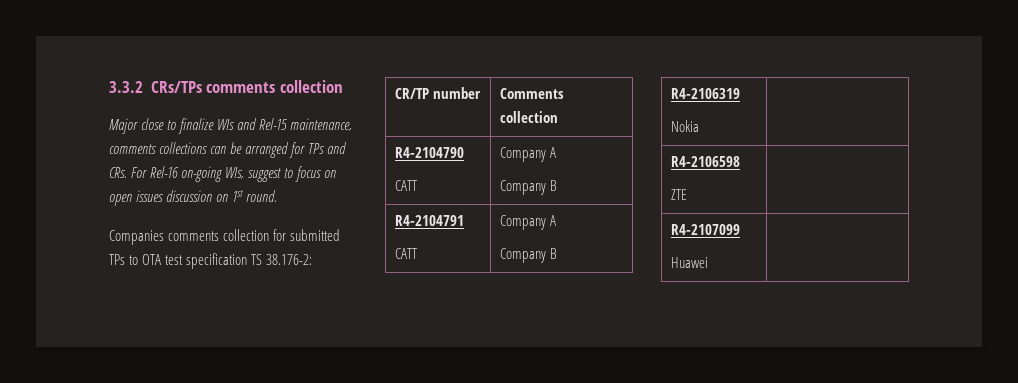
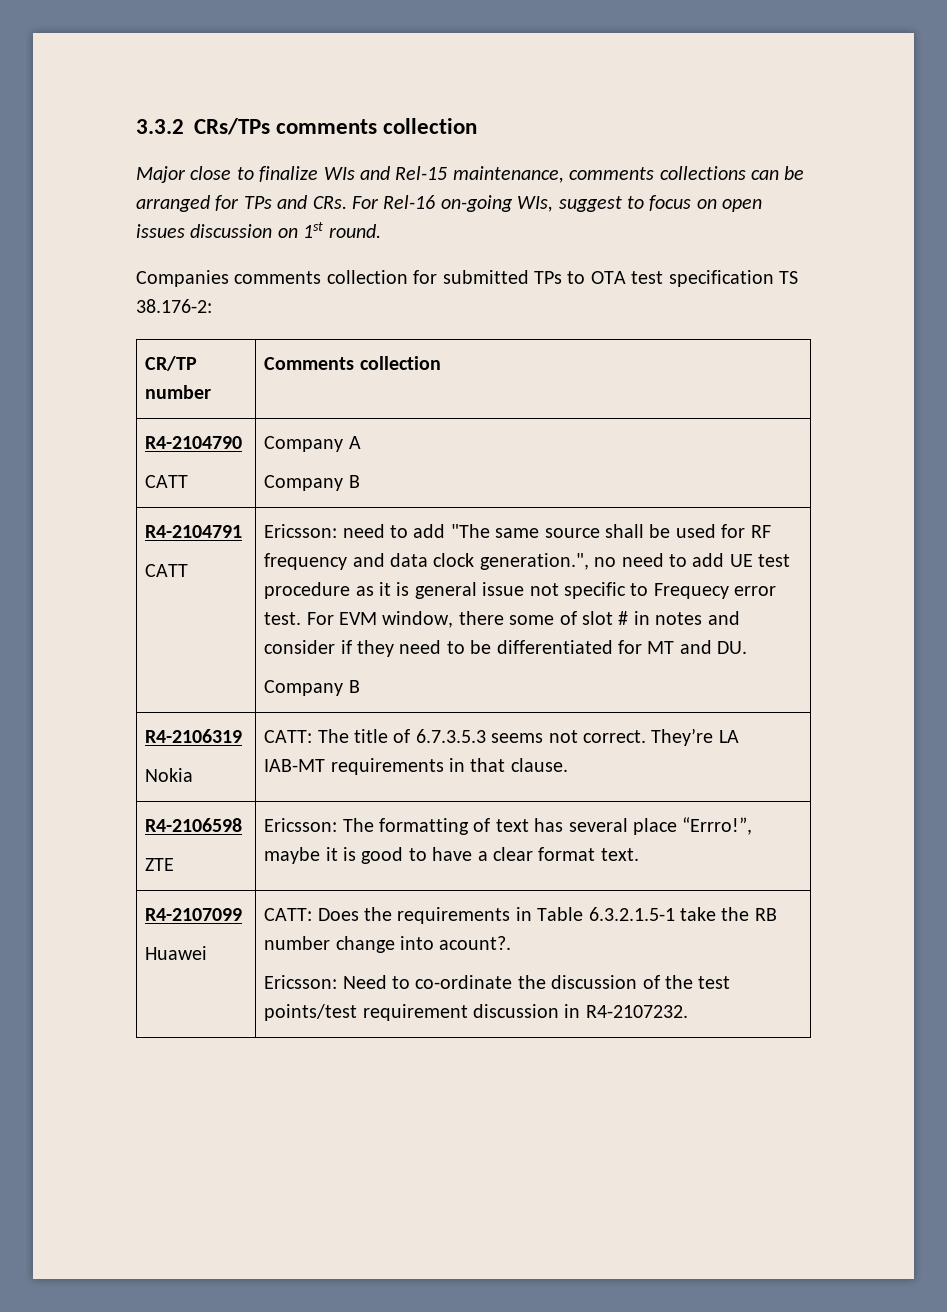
  R4-2104791
- CATT | Company A
+ CATT | Ericsson: need to add "The same source shall be used for RF frequency and data clock generation.", no need to add UE test procedure as it is general issue not specific to Frequecy error test. For EVM window, there some of slot # in notes and consider if they need to be differentiated for MT and DU.
  Company B
  R4-2106319
- Nokia |
+ Nokia | CATT: The title of 6.7.3.5.3 seems not correct. They’re LA IAB-MT requirements in that clause.
  R4-2106598
- ZTE |
+ ZTE | Ericsson: The formatting of text has several place “Errro!”, maybe it is good to have a clear format text.
  R4-2107099
- Huawei |
+ Huawei | CATT: Does the requirements in Table 6.3.2.1.5-1 take the RB number change into acount?.
+ Ericsson: Need to co-ordinate the discussion of the test points/test requirement discussion in R4-2107232.

